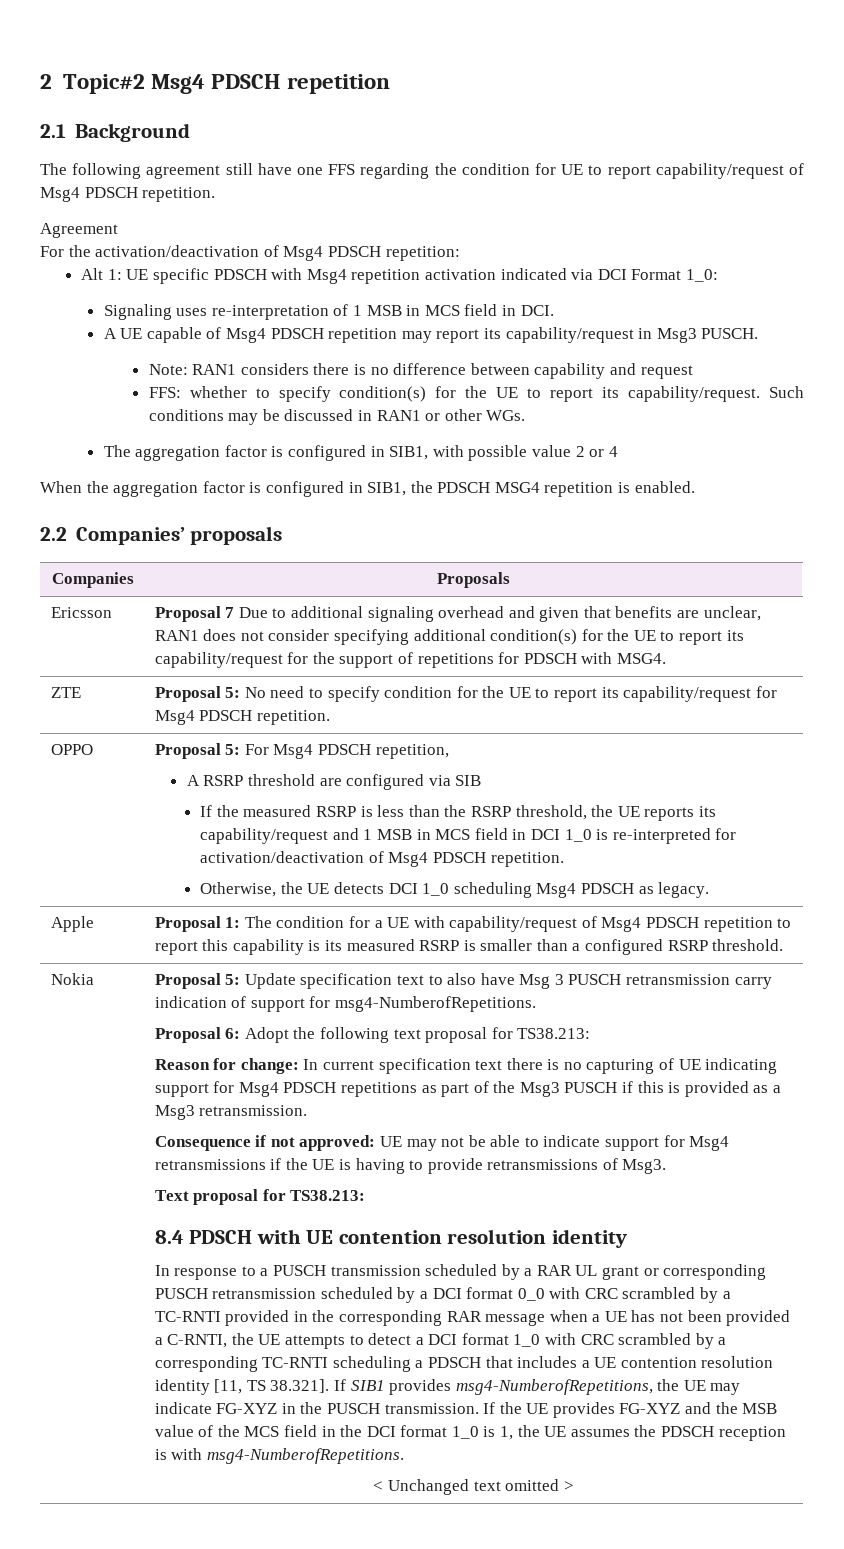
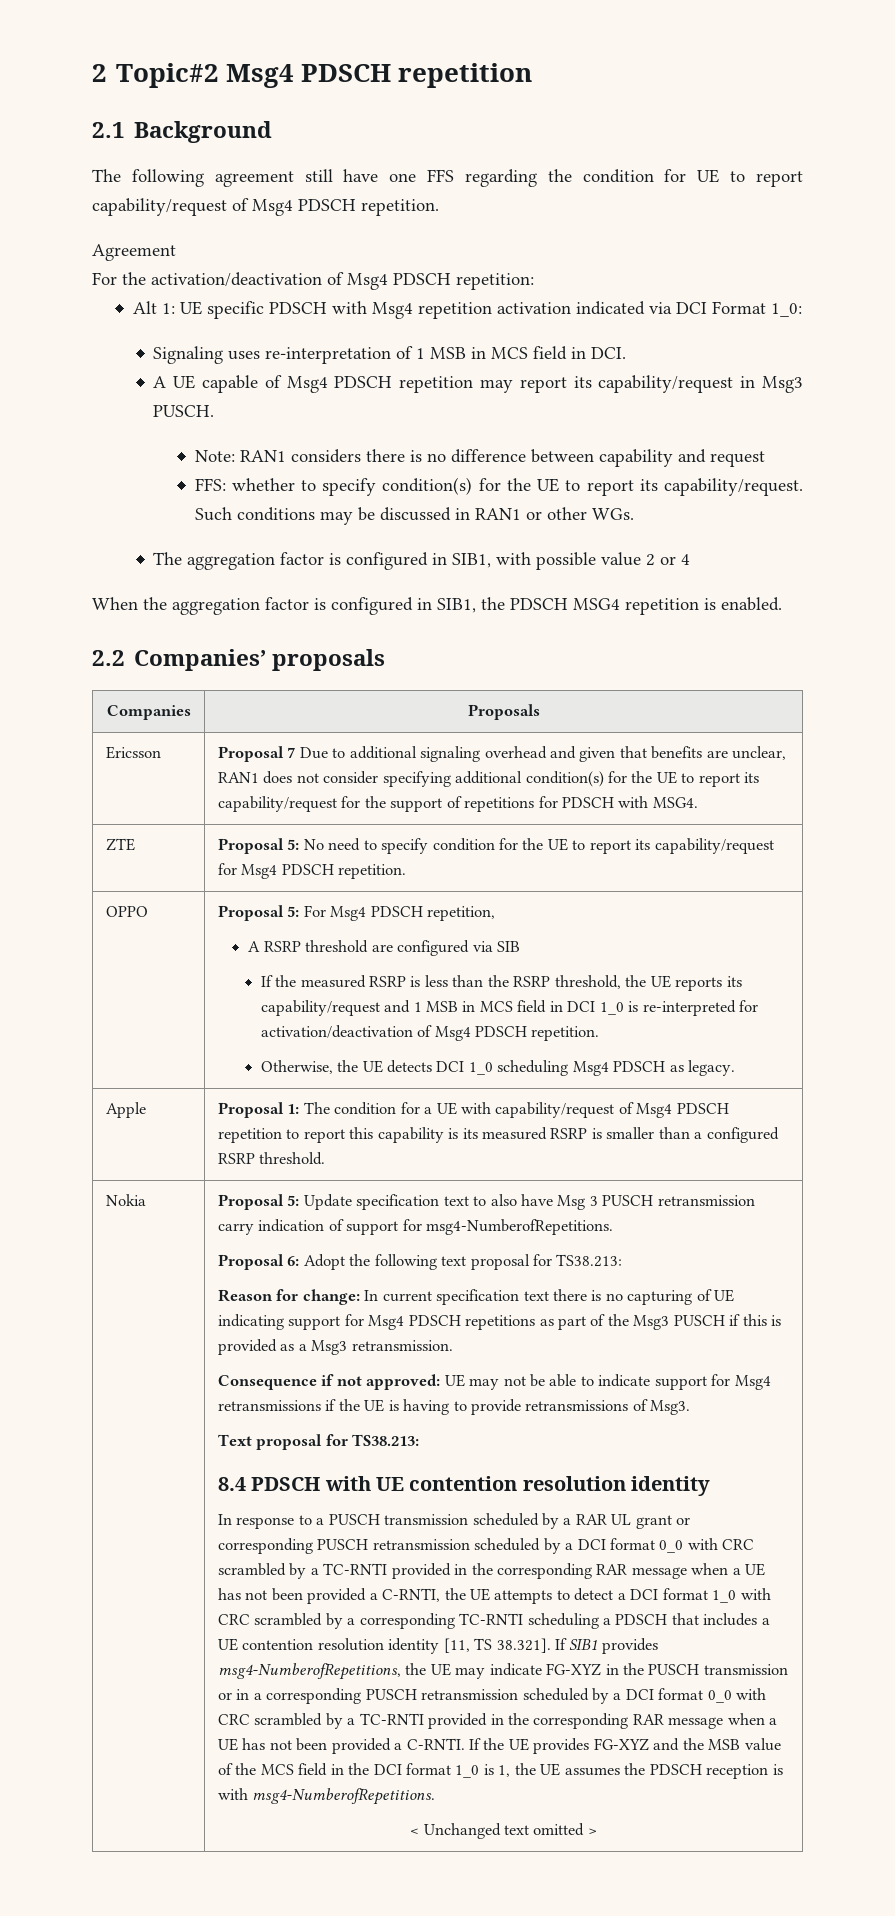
- In response to a PUSCH transmission scheduled by a RAR UL grant or corresponding PUSCH retransmission scheduled by a DCI format 0_0 with CRC scrambled by a TC-RNTI provided in the corresponding RAR message when a UE has not been provided a C-RNTI, the UE attempts to detect a DCI format 1_0 with CRC scrambled by a corresponding TC-RNTI scheduling a PDSCH that includes a UE contention resolution identity [11, TS 38.321]. If SIB1 provides msg4-NumberofRepetitions, the UE may indicate FG-XYZ in the PUSCH transmission.
+ In response to a PUSCH transmission scheduled by a RAR UL grant or corresponding PUSCH retransmission scheduled by a DCI format 0_0 with CRC scrambled by a TC-RNTI provided in the corresponding RAR message when a UE has not been provided a C-RNTI, the UE attempts to detect a DCI format 1_0 with CRC scrambled by a corresponding TC-RNTI scheduling a PDSCH that includes a UE contention resolution identity [11, TS 38.321]. If SIB1 provides msg4-NumberofRepetitions, the UE may indicate FG-XYZ in the PUSCH transmission or in a corresponding PUSCH retransmission scheduled by a DCI format 0_0 with CRC scrambled by a TC-RNTI provided in the corresponding RAR message when a UE has not been provided a C-RNTI.

